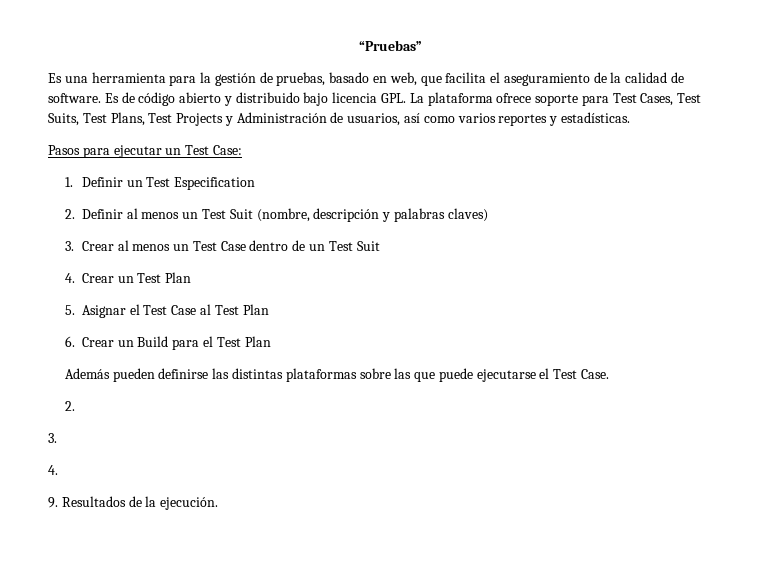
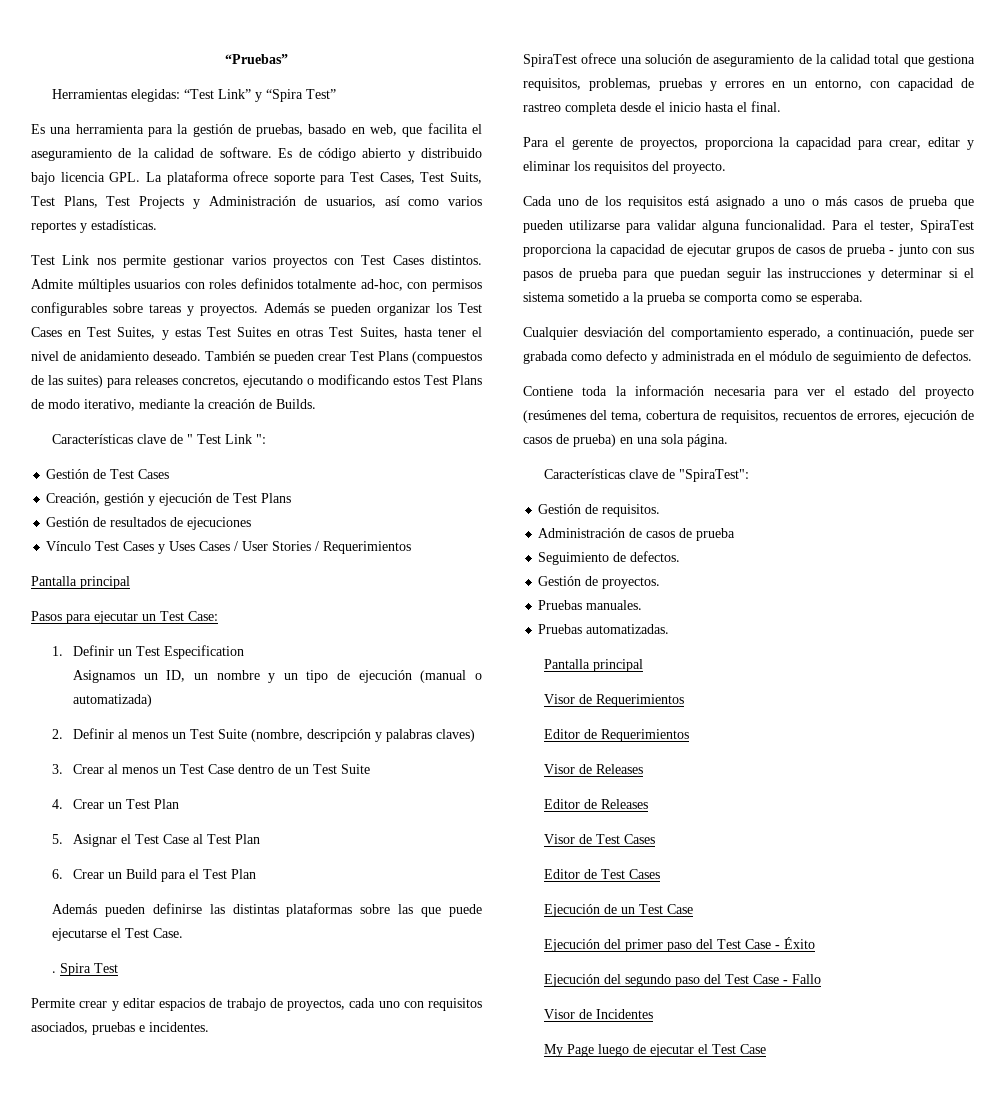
+ Herramientas elegidas: “Test Link” y “Spira Test”
+ Test Link nos permite gestionar varios proyectos con Test Cases distintos. Admite múltiples usuarios con roles definidos totalmente ad-hoc, con permisos configurables sobre tareas y proyectos. Además se pueden organizar los Test Cases en Test Suites, y estas Test Suites en otras Test Suites, hasta tener el nivel de anidamiento deseado. También se pueden crear Test Plans (compuestos de las suites) para releases concretos, ejecutando o modificando estos Test Plans de modo iterativo, mediante la creación de Builds.
+ Características clave de " Test Link ":
+ Gestión de Test Cases
+ Creación, gestión y ejecución de Test Plans
+ Gestión de resultados de ejecuciones
+ Vínculo Test Cases y Uses Cases / User Stories / Requerimientos
+ Pantalla principal
+ Asignamos un ID, un nombre y un tipo de ejecución (manual o automatizada)
- 2. Definir al menos un Test Suit (nombre, descripción y palabras claves)
+ 2. Definir al menos un Test Suite (nombre, descripción y palabras claves)
- 3. Crear al menos un Test Case dentro de un Test Suit
+ 3. Crear al menos un Test Case dentro de un Test Suite
  Además pueden definirse las distintas plataformas sobre las que puede ejecutarse el Test Case.
- 2.
- 3.
- 4.
- 9. Resultados de la ejecución.
+ . Spira Test
+ Permite crear y editar espacios de trabajo de proyectos, cada uno con requisitos asociados, pruebas e incidentes.
+ SpiraTest ofrece una solución de aseguramiento de la calidad total que gestiona requisitos, problemas, pruebas y errores en un entorno, con capacidad de rastreo completa desde el inicio hasta el final.
+ Para el gerente de proyectos, proporciona la capacidad para crear, editar y eliminar los requisitos del proyecto.
+ Cada uno de los requisitos está asignado a uno o más casos de prueba que pueden utilizarse para validar alguna funcionalidad. Para el tester, SpiraTest proporciona la capacidad de ejecutar grupos de casos de prueba - junto con sus pasos de prueba para que puedan seguir las instrucciones y determinar si el sistema sometido a la prueba se comporta como se esperaba.
+ Cualquier desviación del comportamiento esperado, a continuación, puede ser grabada como defecto y administrada en el módulo de seguimiento de defectos.
+ Contiene toda la información necesaria para ver el estado del proyecto (resúmenes del tema, cobertura de requisitos, recuentos de errores, ejecución de casos de prueba) en una sola página.
+ Características clave de "SpiraTest":
+ Gestión de requisitos.
+ Administración de casos de prueba
+ Seguimiento de defectos.
+ Gestión de proyectos.
+ Pruebas manuales.
+ Pruebas automatizadas.
+ Pantalla principal
+ Visor de Requerimientos
+ Editor de Requerimientos
+ Visor de Releases
+ Editor de Releases
+ Visor de Test Cases
+ Editor de Test Cases
+ Ejecución de un Test Case
+ Ejecución del primer paso del Test Case - Éxito
+ Ejecución del segundo paso del Test Case - Fallo
+ Visor de Incidentes
+ My Page luego de ejecutar el Test Case

